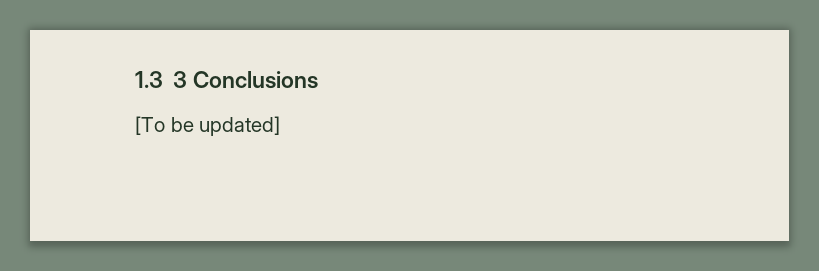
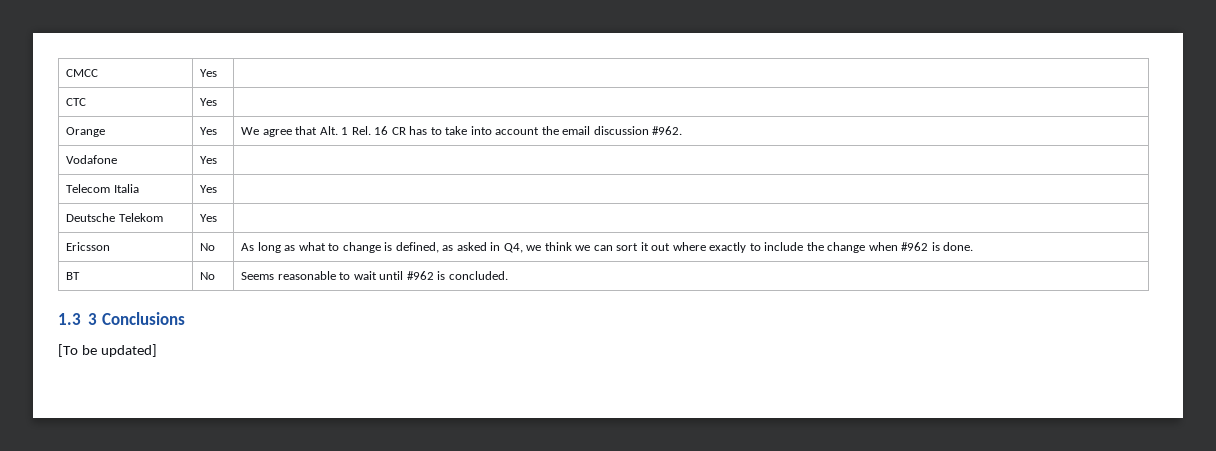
+ CMCC | Yes |
+ CTC | Yes |
+ Orange | Yes | We agree that Alt. 1 Rel. 16 CR has to take into account the email discussion #962.
+ Vodafone | Yes |
+ Telecom Italia | Yes |
+ Deutsche Telekom | Yes |
+ Ericsson | No | As long as what to change is defined, as asked in Q4, we think we can sort it out where exactly to include the change when #962 is done.
+ BT | No | Seems reasonable to wait until #962 is concluded.

